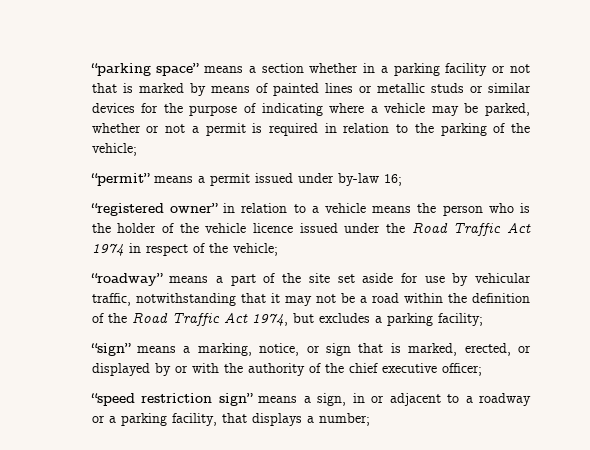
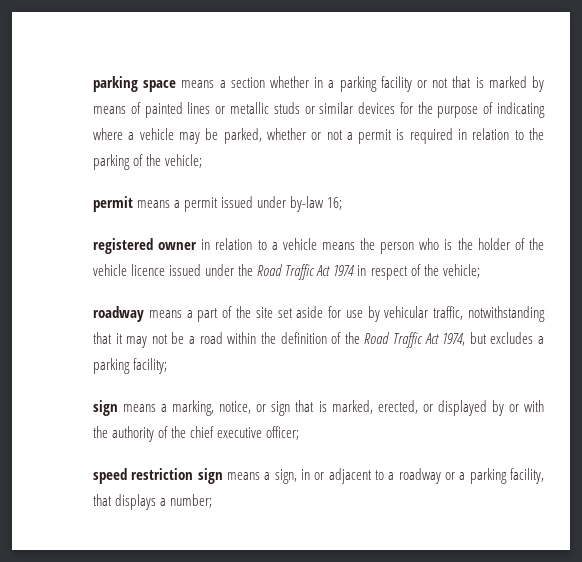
- “parking space” means a section whether in a parking facility or not that is marked by means of painted lines or metallic studs or similar devices for the purpose of indicating where a vehicle may be parked, whether or not a permit is required in relation to the parking of the vehicle;
+ parking space means a section whether in a parking facility or not that is marked by means of painted lines or metallic studs or similar devices for the purpose of indicating where a vehicle may be parked, whether or not a permit is required in relation to the parking of the vehicle;
- “permit” means a permit issued under by-law 16;
+ permit means a permit issued under by-law 16;
- “registered owner” in relation to a vehicle means the person who is the holder of the vehicle licence issued under the Road Traffic Act 1974 in respect of the vehicle;
+ registered owner in relation to a vehicle means the person who is the holder of the vehicle licence issued under the Road Traffic Act 1974 in respect of the vehicle;
- “roadway” means a part of the site set aside for use by vehicular traffic, notwithstanding that it may not be a road within the definition of the Road Traffic Act 1974, but excludes a parking facility;
+ roadway means a part of the site set aside for use by vehicular traffic, notwithstanding that it may not be a road within the definition of the Road Traffic Act 1974, but excludes a parking facility;
- “sign” means a marking, notice, or sign that is marked, erected, or displayed by or with the authority of the chief executive officer;
+ sign means a marking, notice, or sign that is marked, erected, or displayed by or with the authority of the chief executive officer;
- “speed restriction sign” means a sign, in or adjacent to a roadway or a parking facility, that displays a number;
+ speed restriction sign means a sign, in or adjacent to a roadway or a parking facility, that displays a number;

